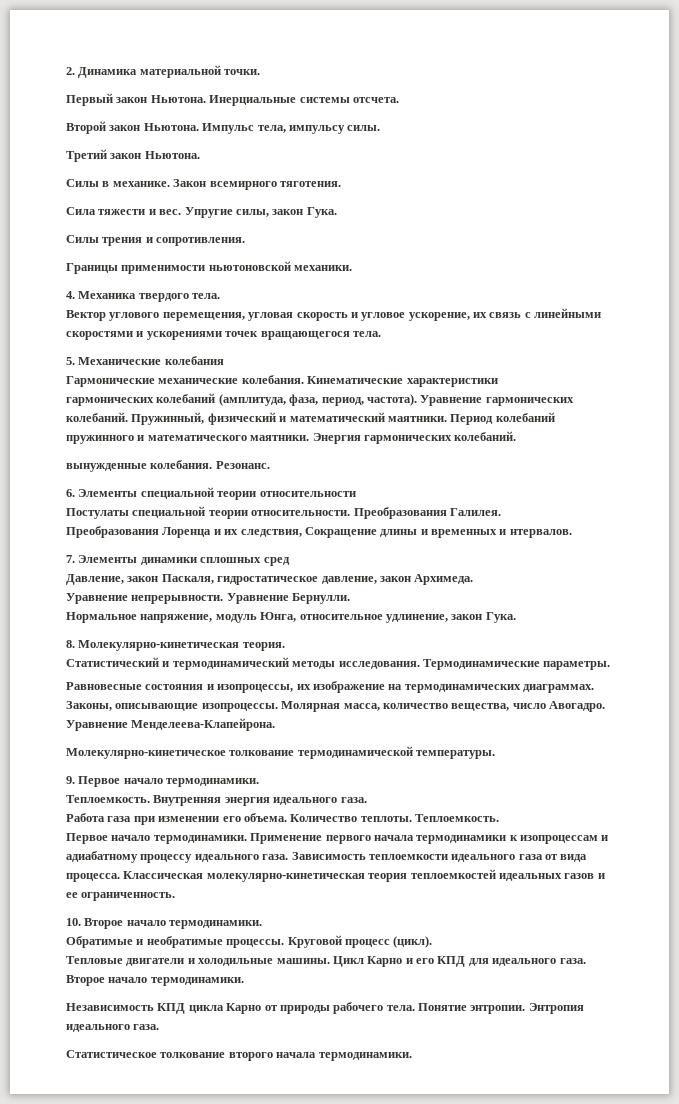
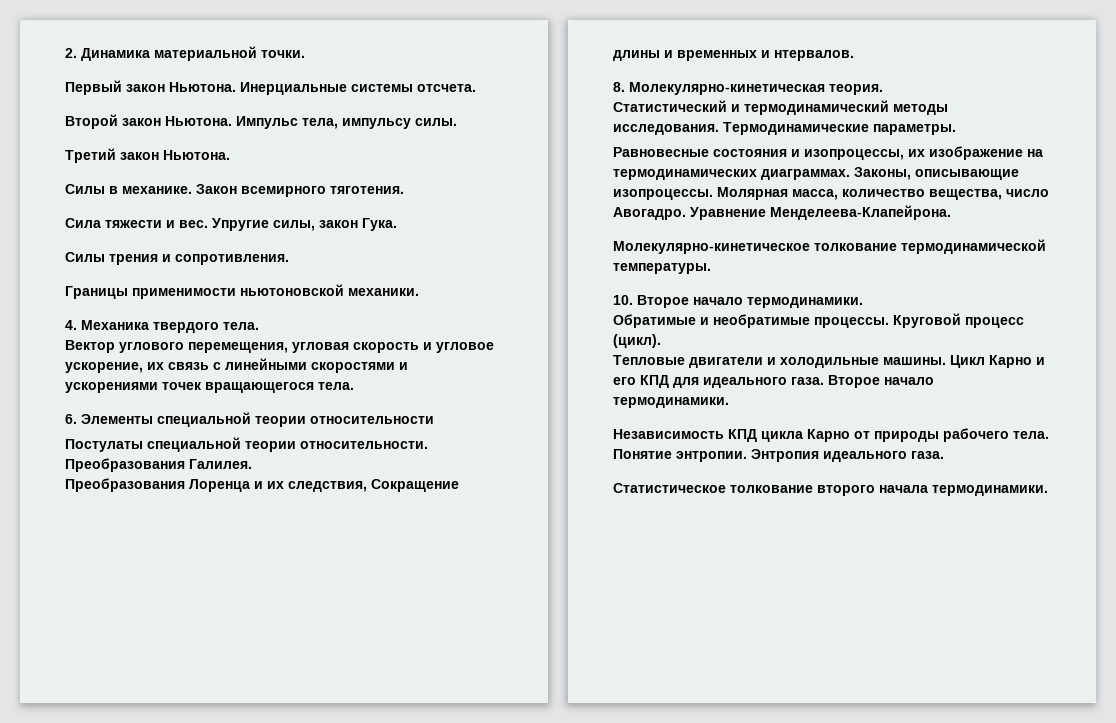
- 5. Механические колебания
- Гармонические механические колебания. Кинематические характеристики
- гармонических колебаний (амплитуда, фаза, период, частота). Уравнение гармонических колебаний. Пружинный, физический и математический маятники. Период колебаний пружинного и математического маятники. Энергия гармонических колебаний.
- вынужденные колебания. Резонанс.
- 7. Элементы динамики сплошных сред
- Давление, закон Паскаля, гидростатическое давление, закон Архимеда.
- Уравнение непрерывности. Уравнение Бернулли.
- Нормальное напряжение, модуль Юнга, относительное удлинение, закон Гука.
- 9. Первое начало термодинамики.
- Теплоемкость. Внутренняя энергия идеального газа.
- Работа газа при изменении его объема. Количество теплоты. Теплоемкость.
- Первое начало термодинамики. Применение первого начала термодинамики к изопроцессам и адиабатному процессу идеального газа. Зависимость теплоемкости идеального газа от вида процесса. Классическая молекулярно-кинетическая теория теплоемкостей идеальных газов и ее ограниченность.

